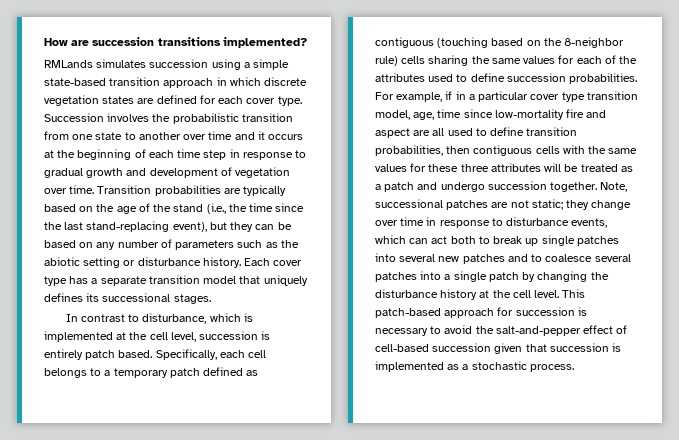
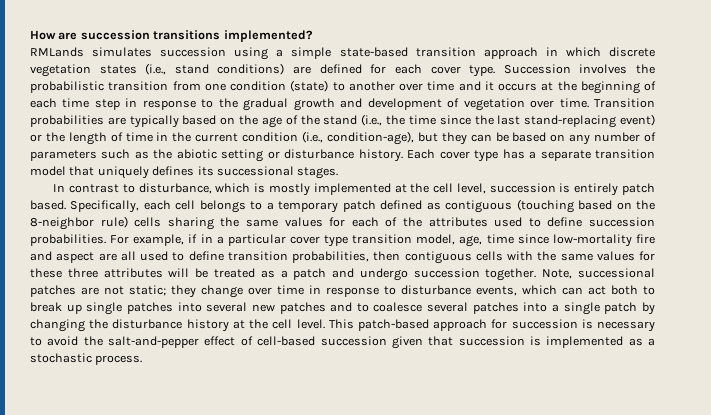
- RMLands simulates succession using a simple state-based transition approach in which discrete vegetation states are defined for each cover type.
+ RMLands simulates succession using a simple state-based transition approach in which discrete vegetation states (i.e., stand conditions) are defined for each cover type.
- Succession involves the probabilistic transition from one state to another over time and it occurs at the beginning of each time step in response to gradual growth and development of vegetation over time.
+ Succession involves the probabilistic transition from one condition (state) to another over time and it occurs at the beginning of each time step in response to the gradual growth and development of vegetation over time.
- Transition probabilities are typically based on the age of the stand (i.e., the time since the last stand-replacing event), but they can be based on any number of parameters such as the abiotic setting or disturbance history.
+ Transition probabilities are typically based on the age of the stand (i.e., the time since the last stand-replacing event) or the length of time in the current condition (i.e., condition-age), but they can be based on any number of parameters such as the abiotic setting or disturbance history.
- In contrast to disturbance, which is implemented at the cell level, succession is entirely patch based.
+ In contrast to disturbance, which is mostly implemented at the cell level, succession is entirely patch based.

